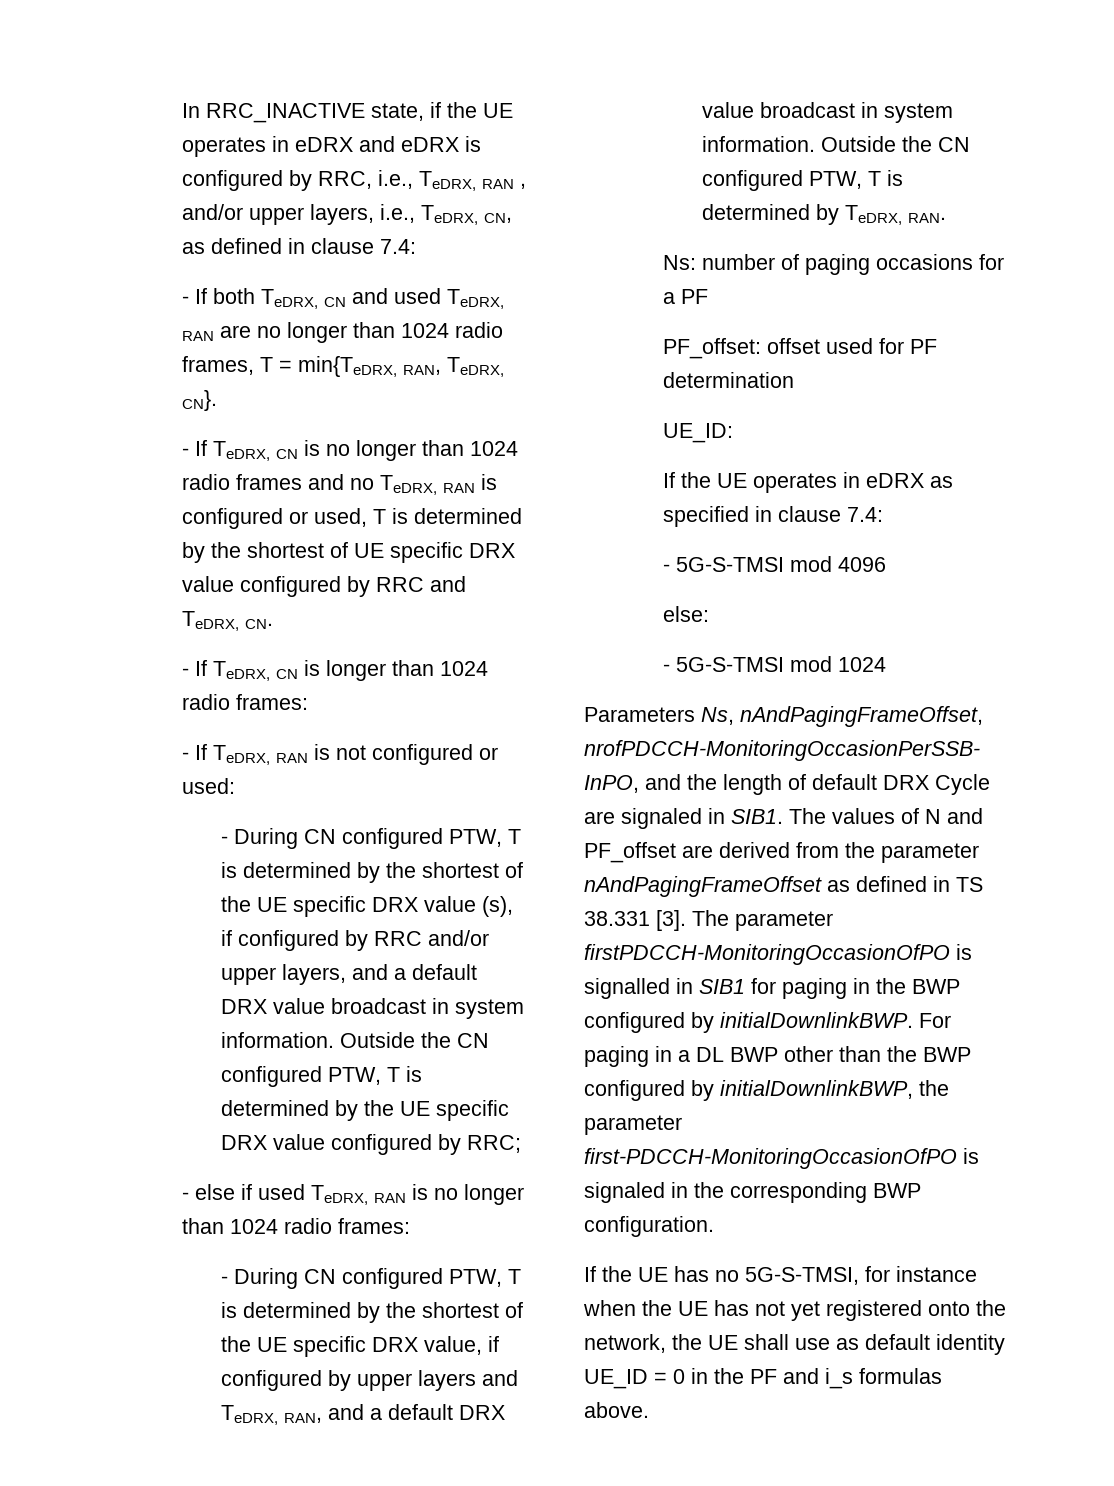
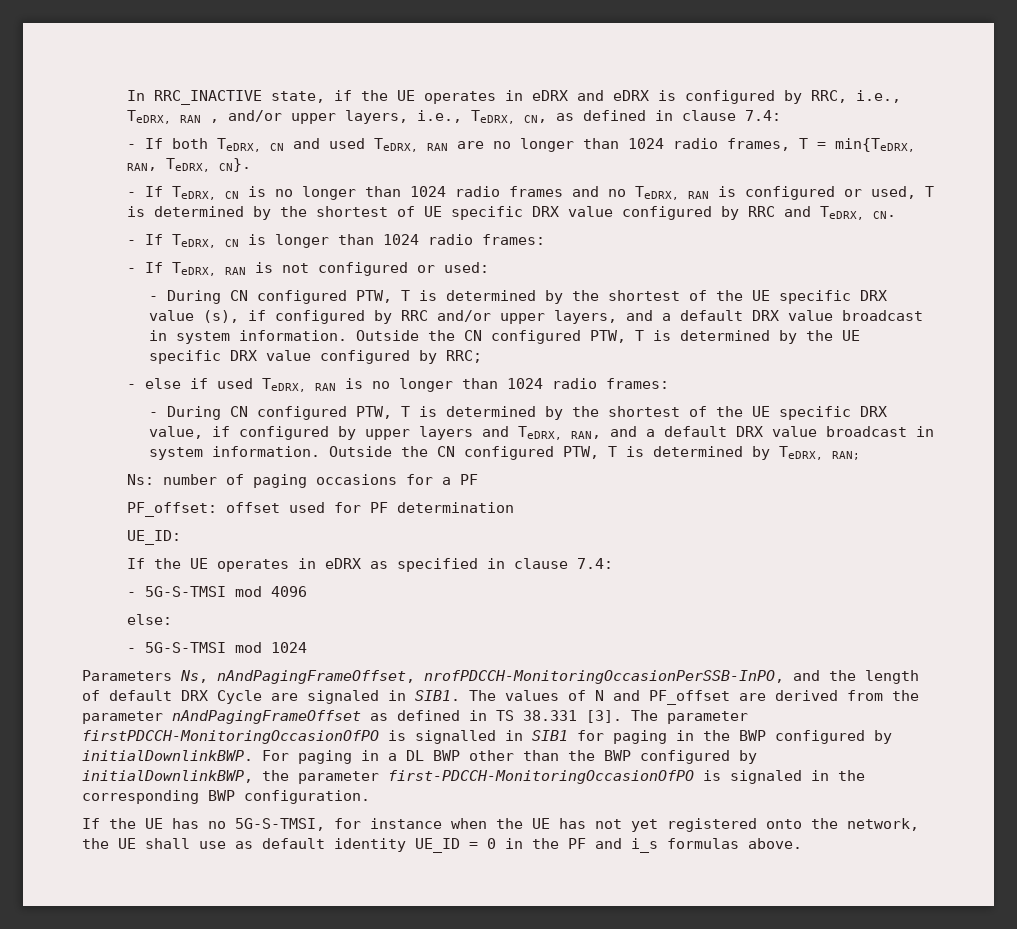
- Outside the CN configured PTW, T is determined by TeDRX, RAN.
+ Outside the CN configured PTW, T is determined by TeDRX, RAN;

